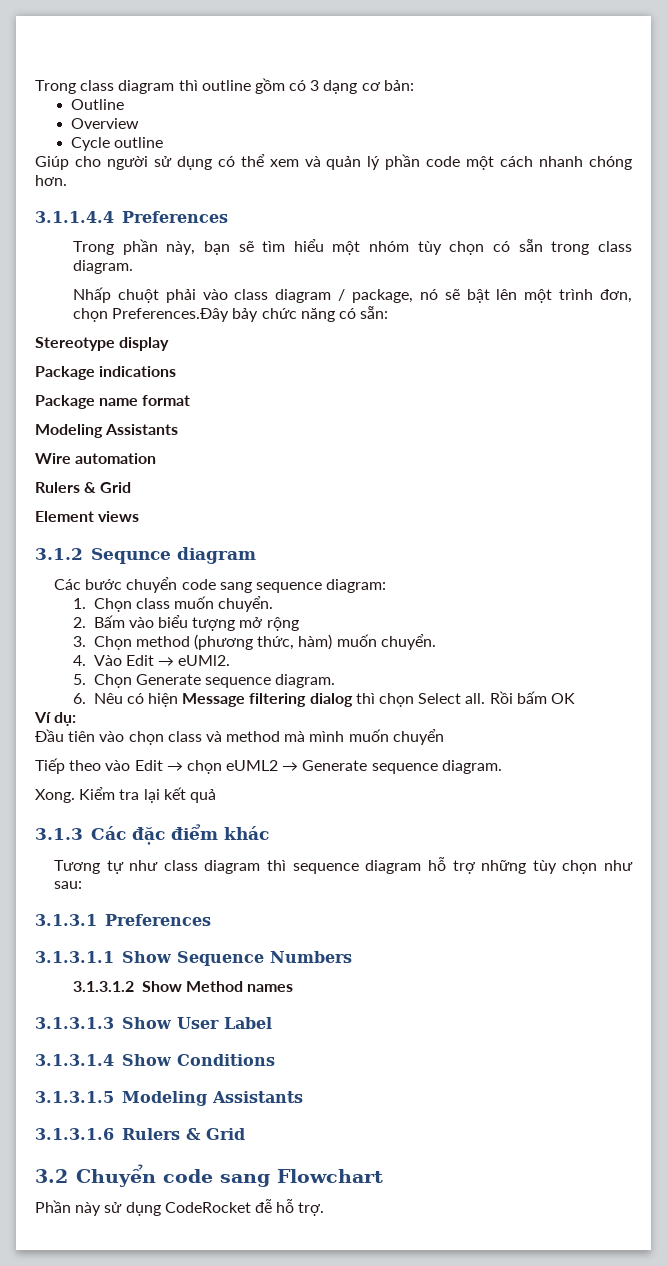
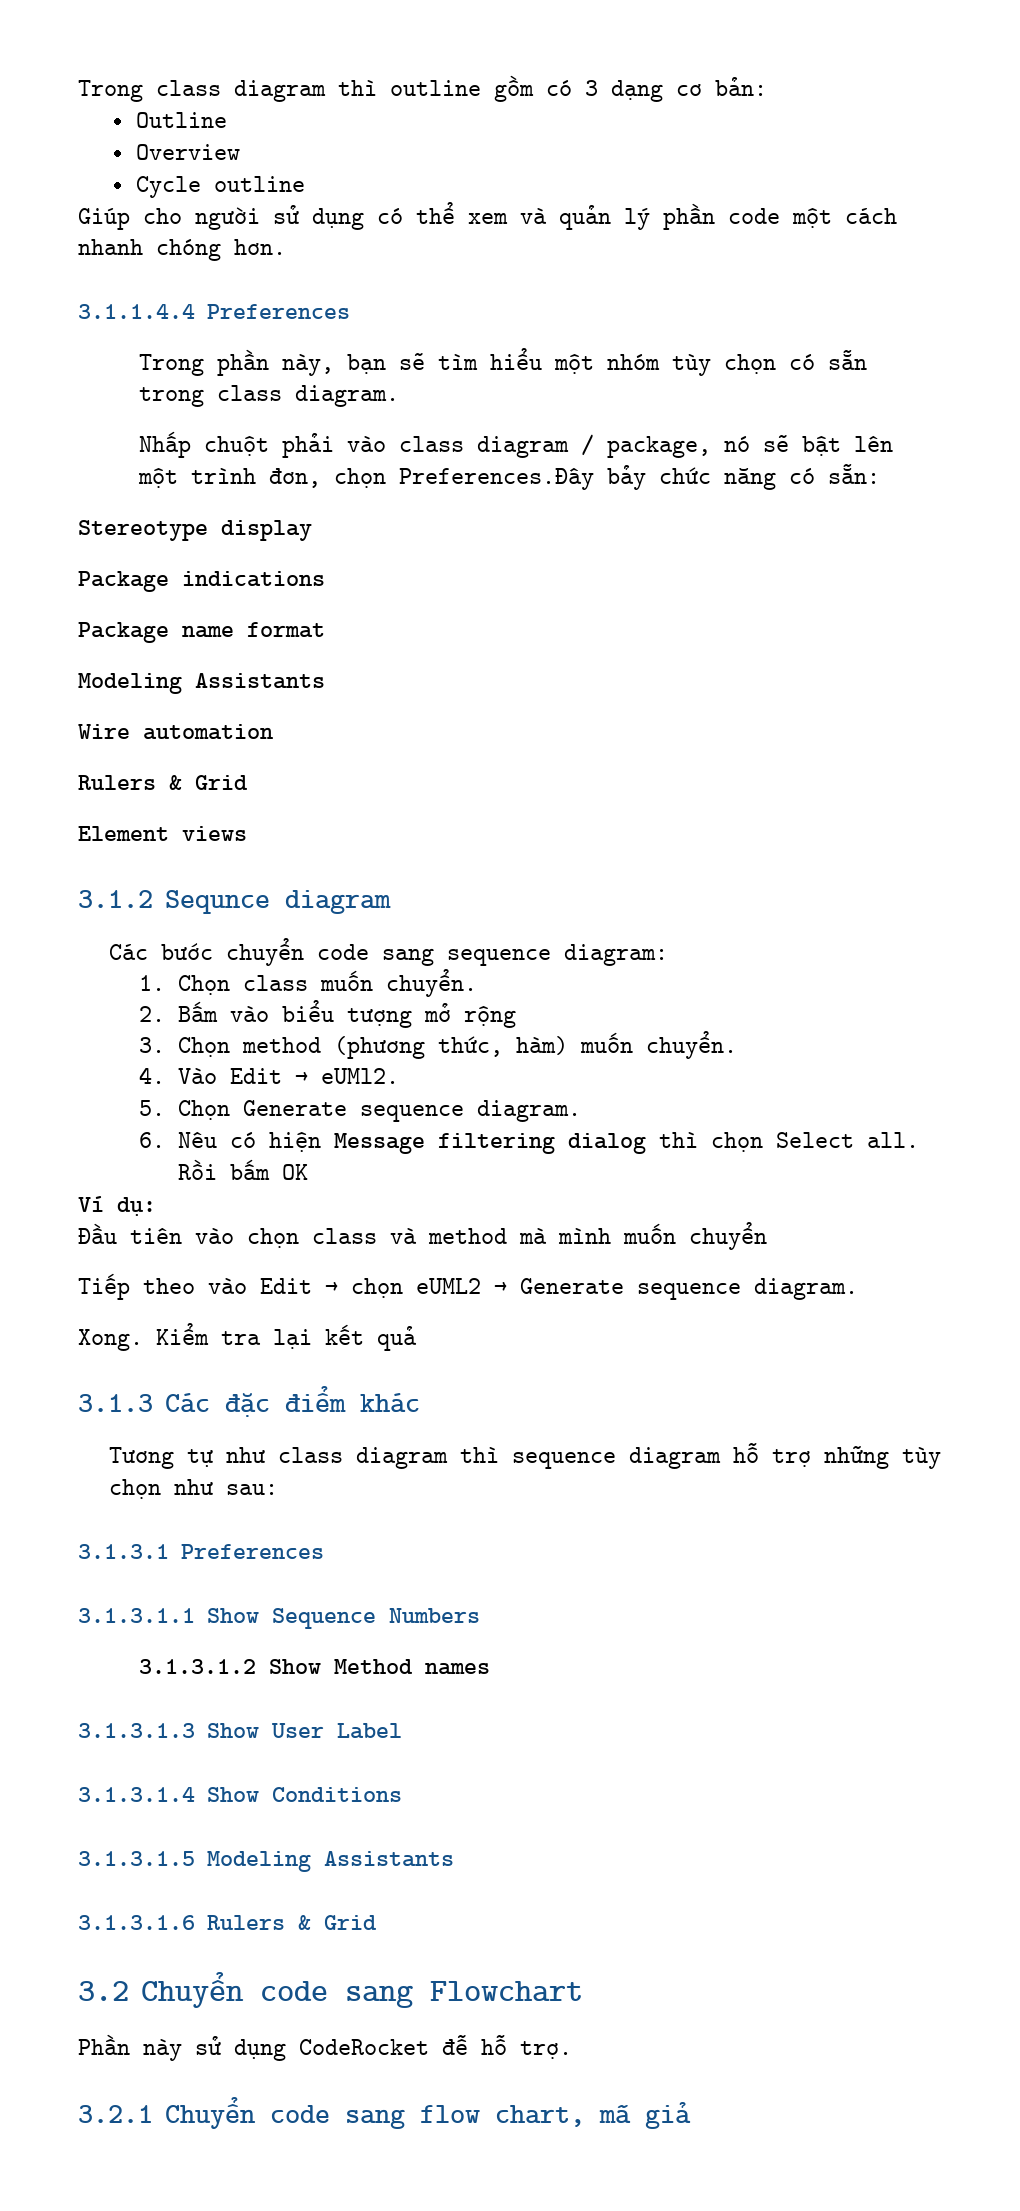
+ 3.2.1 Chuyển code sang flow chart, mã giả

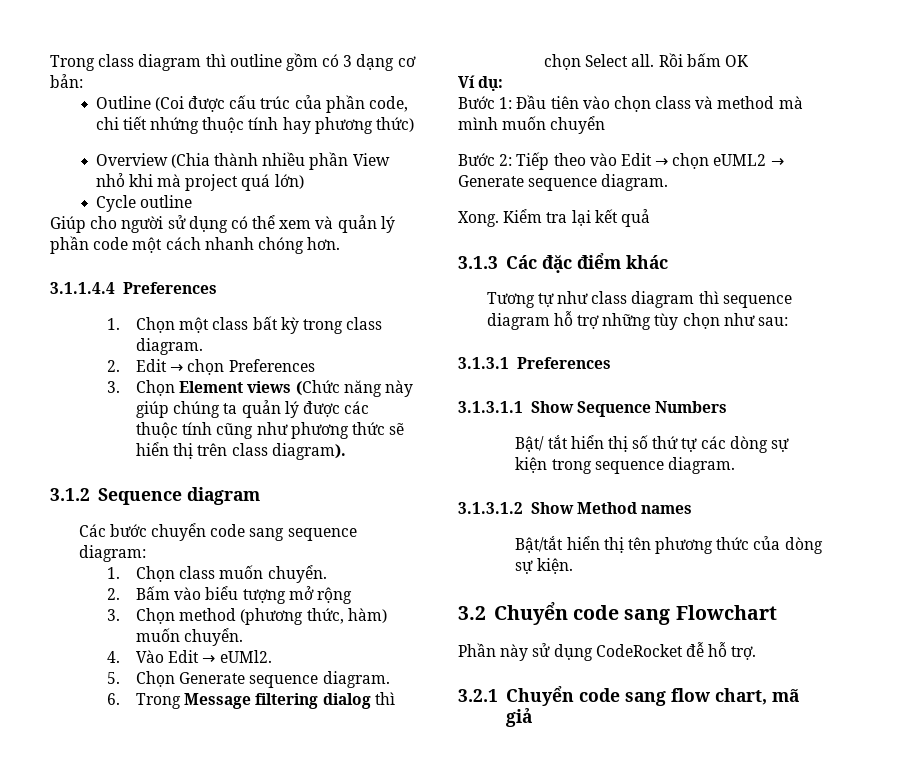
- Outline
- Overview
+ Outline (Coi được cấu trúc của phần code, chi tiết nhứng thuộc tính hay phương thức)
+ Overview (Chia thành nhiều phần View nhỏ khi mà project quá lớn)
- Trong phần này, bạn sẽ tìm hiểu một nhóm tùy chọn có sẵn trong class diagram.
- Nhấp chuột phải vào class diagram / package, nó sẽ bật lên một trình đơn, chọn Preferences.Đây bảy chức năng có sẵn:
- Stereotype display
- Package indications
- Package name format
- Modeling Assistants
- Wire automation
- Rulers & Grid
- Element views
+ 1. Chọn một class bất kỳ trong class diagram.
+ 2. Edit → chọn Preferences
+ 3. Chọn Element views (Chức năng này giúp chúng ta quản lý được các thuộc tính cũng như phương thức sẽ hiển thị trên class diagram).
- 3.1.2 Sequnce diagram
+ 3.1.2 Sequence diagram
- 6. Nêu có hiện Message filtering dialog thì chọn Select all.
+ 6. Trong Message filtering dialog thì chọn Select all.
- Đầu tiên vào chọn class và method mà mình muốn chuyển
+ Bước 1: Đầu tiên vào chọn class và method mà mình muốn chuyển
- Tiếp theo vào Edit → chọn eUML2 → Generate sequence diagram.
+ Bước 2: Tiếp theo vào Edit → chọn eUML2 → Generate sequence diagram.
+ Bật/ tắt hiển thị số thứ tự các dòng sự kiện trong sequence diagram.
  3.1.3.1.2 Show Method names
- 3.1.3.1.3 Show User Label
- 3.1.3.1.4 Show Conditions
- 3.1.3.1.5 Modeling Assistants
- 3.1.3.1.6 Rulers & Grid
+ Bật/tắt hiển thị tên phương thức của dòng sự kiện.

